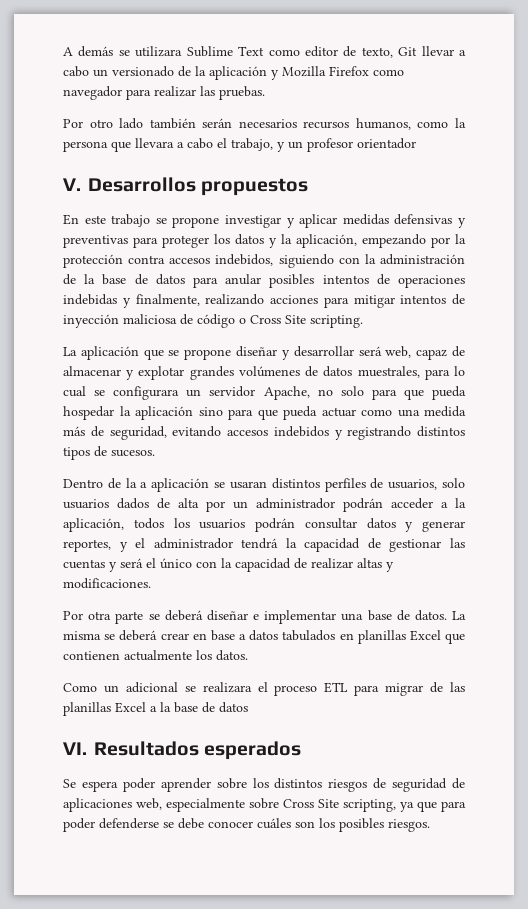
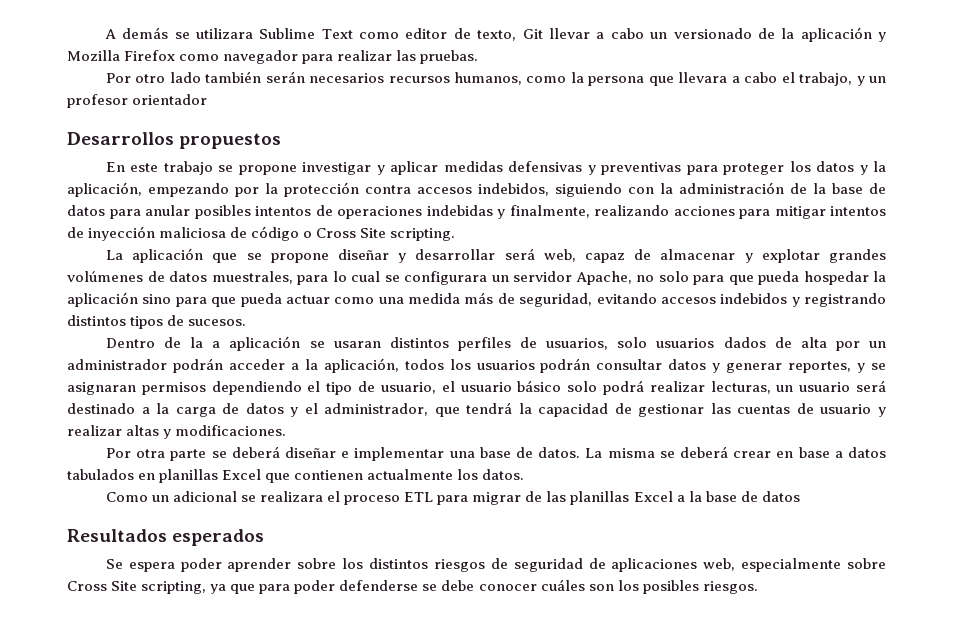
- V. Desarrollos propuestos
+ Desarrollos propuestos
- Dentro de la a aplicación se usaran distintos perfiles de usuarios, solo usuarios dados de alta por un administrador podrán acceder a la aplicación, todos los usuarios podrán consultar datos y generar reportes, y el administrador tendrá la capacidad de gestionar las cuentas y será el único con la capacidad de realizar altas y modificaciones.
+ Dentro de la a aplicación se usaran distintos perfiles de usuarios, solo usuarios dados de alta por un administrador podrán acceder a la aplicación, todos los usuarios podrán consultar datos y generar reportes, y se asignaran permisos dependiendo el tipo de usuario, el usuario básico solo podrá realizar lecturas, un usuario será destinado a la carga de datos y el administrador, que tendrá la capacidad de gestionar las cuentas de usuario y realizar altas y modificaciones.
- VI. Resultados esperados
+ Resultados esperados

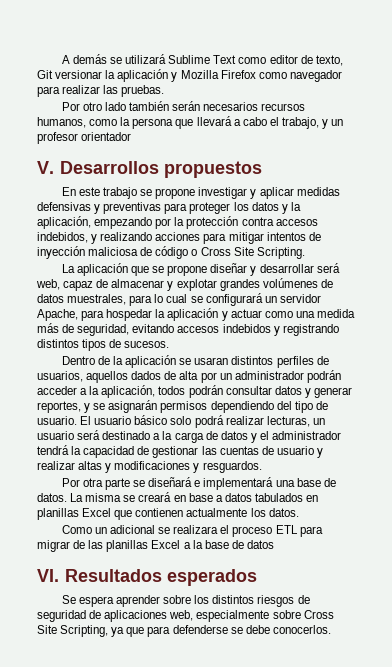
- A demás se utilizara Sublime Text como editor de texto, Git llevar a cabo un versionado de la aplicación y Mozilla Firefox como navegador para realizar las pruebas.
+ A demás se utilizará Sublime Text como editor de texto, Git versionar la aplicación y Mozilla Firefox como navegador para realizar las pruebas.
- Por otro lado también serán necesarios recursos humanos, como la persona que llevara a cabo el trabajo, y un profesor orientador
+ Por otro lado también serán necesarios recursos humanos, como la persona que llevará a cabo el trabajo, y un profesor orientador
- Desarrollos propuestos
+ V. Desarrollos propuestos
- En este trabajo se propone investigar y aplicar medidas defensivas y preventivas para proteger los datos y la aplicación, empezando por la protección contra accesos indebidos, siguiendo con la administración de la base de datos para anular posibles intentos de operaciones indebidas y finalmente, realizando acciones para mitigar intentos de inyección maliciosa de código o Cross Site scripting.
+ En este trabajo se propone investigar y aplicar medidas defensivas y preventivas para proteger los datos y la aplicación, empezando por la protección contra accesos indebidos, y realizando acciones para mitigar intentos de inyección maliciosa de código o Cross Site Scripting.
- La aplicación que se propone diseñar y desarrollar será web, capaz de almacenar y explotar grandes volúmenes de datos muestrales, para lo cual se configurara un servidor Apache, no solo para que pueda hospedar la aplicación sino para que pueda actuar como una medida más de seguridad, evitando accesos indebidos y registrando distintos tipos de sucesos.
+ La aplicación que se propone diseñar y desarrollar será web, capaz de almacenar y explotar grandes volúmenes de datos muestrales, para lo cual se configurará un servidor Apache, para hospedar la aplicación y actuar como una medida más de seguridad, evitando accesos indebidos y registrando distintos tipos de sucesos.
- Dentro de la a aplicación se usaran distintos perfiles de usuarios, solo usuarios dados de alta por un administrador podrán acceder a la aplicación, todos los usuarios podrán consultar datos y generar reportes, y se asignaran permisos dependiendo el tipo de usuario, el usuario básico solo podrá realizar lecturas, un usuario será destinado a la carga de datos y el administrador, que tendrá la capacidad de gestionar las cuentas de usuario y realizar altas y modificaciones.
+ Dentro de la aplicación se usaran distintos perfiles de usuarios, aquellos dados de alta por un administrador podrán acceder a la aplicación, todos podrán consultar datos y generar reportes, y se asignarán permisos dependiendo del tipo de usuario. El usuario básico solo podrá realizar lecturas, un usuario será destinado a la carga de datos y el administrador tendrá la capacidad de gestionar las cuentas de usuario y realizar altas y modificaciones y resguardos.
- Por otra parte se deberá diseñar e implementar una base de datos.
+ Por otra parte se diseñará e implementará una base de datos.
- La misma se deberá crear en base a datos tabulados en planillas Excel que contienen actualmente los datos.
+ La misma se creará en base a datos tabulados en planillas Excel que contienen actualmente los datos.
- Resultados esperados
+ VI. Resultados esperados
- Se espera poder aprender sobre los distintos riesgos de seguridad de aplicaciones web, especialmente sobre Cross Site scripting, ya que para poder defenderse se debe conocer cuáles son los posibles riesgos.
+ Se espera aprender sobre los distintos riesgos de seguridad de aplicaciones web, especialmente sobre Cross Site Scripting, ya que para defenderse se debe conocerlos.

